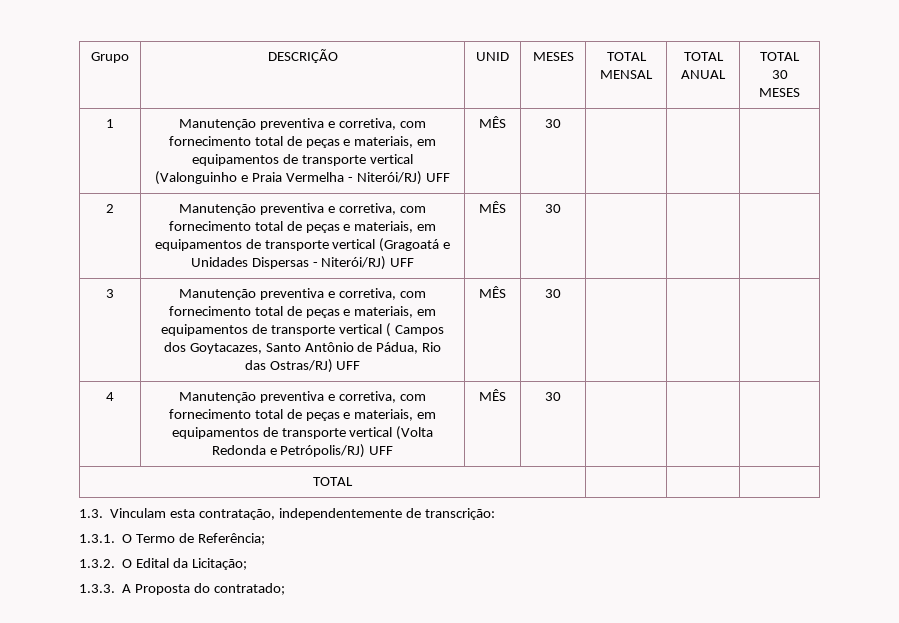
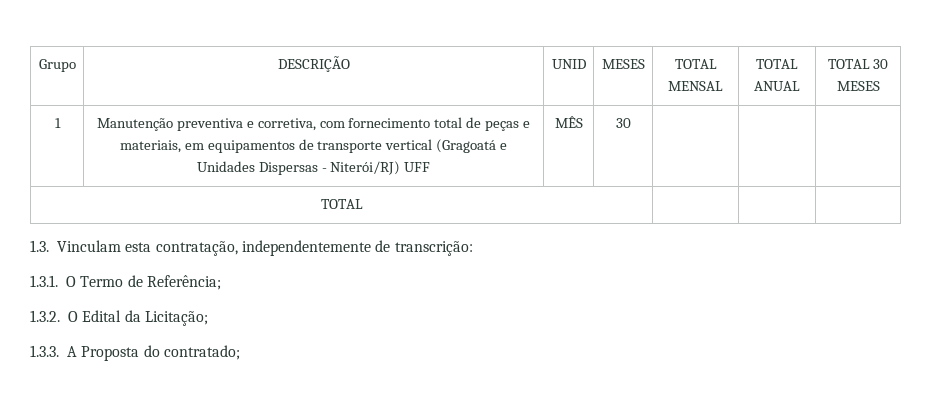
- 1 | Manutenção preventiva e corretiva, com fornecimento total de peças e materiais, em equipamentos de transporte vertical (Valonguinho e Praia Vermelha - Niterói/RJ) UFF | MÊS | 30 | | |
- 2 | Manutenção preventiva e corretiva, com fornecimento total de peças e materiais, em equipamentos de transporte vertical (Gragoatá e Unidades Dispersas - Niterói/RJ) UFF | MÊS | 30 | | |
+ 1 | Manutenção preventiva e corretiva, com fornecimento total de peças e materiais, em equipamentos de transporte vertical (Gragoatá e Unidades Dispersas - Niterói/RJ) UFF | MÊS | 30 | | |
- 3 | Manutenção preventiva e corretiva, com fornecimento total de peças e materiais, em equipamentos de transporte vertical ( Campos dos Goytacazes, Santo Antônio de Pádua, Rio das Ostras/RJ) UFF | MÊS | 30 | | |
- 4 | Manutenção preventiva e corretiva, com fornecimento total de peças e materiais, em equipamentos de transporte vertical (Volta Redonda e Petrópolis/RJ) UFF | MÊS | 30 | | |

